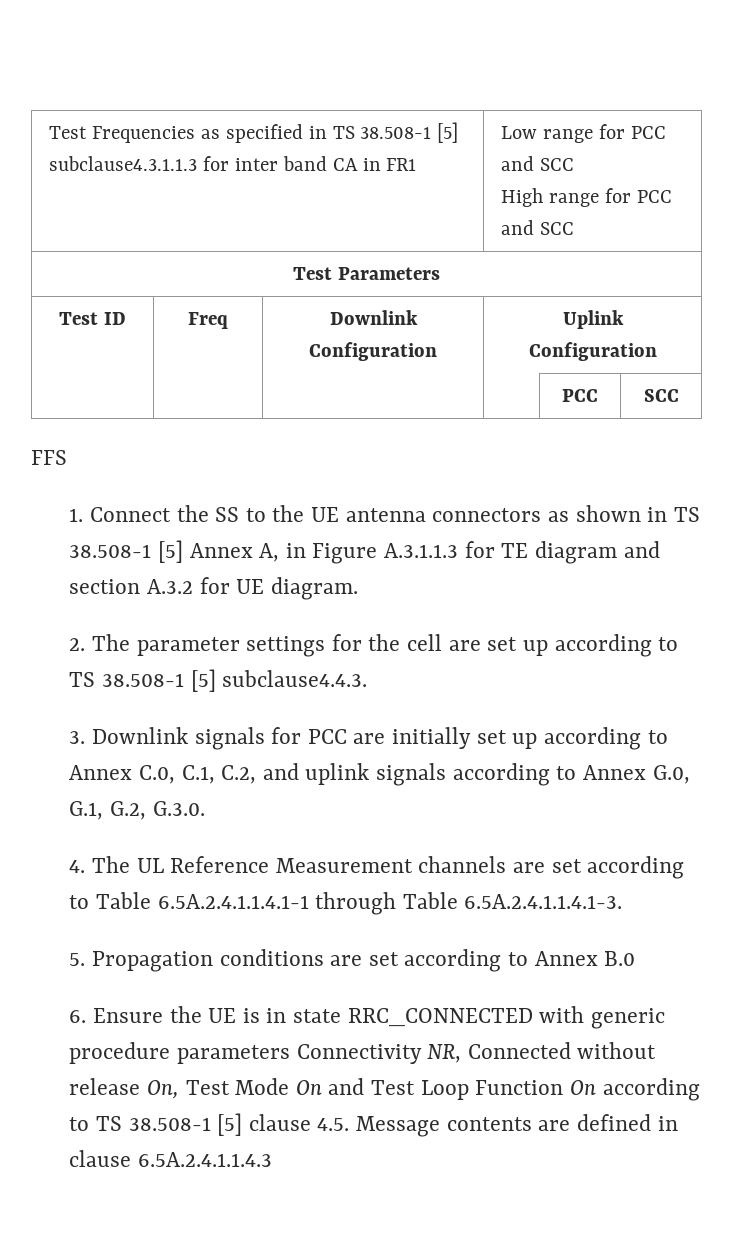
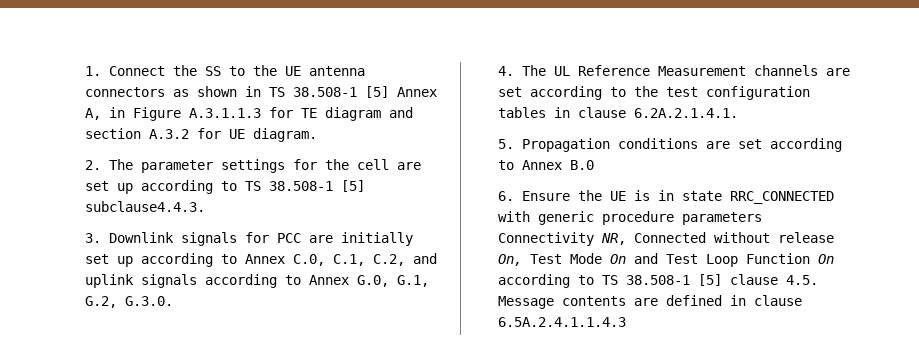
- Test Frequencies as specified in TS 38.508-1 [5] subclause4.3.1.1.3 for inter band CA in FR1 | Low range for PCC and SCC
- High range for PCC and SCC
- Test Parameters
- Test ID | Freq | Downlink Configuration | Uplink Configuration
- | | | | PCC | SCC
- FFS
- 4. The UL Reference Measurement channels are set according to Table 6.5A.2.4.1.1.4.1-1 through Table 6.5A.2.4.1.1.4.1-3.
+ 4. The UL Reference Measurement channels are set according to the test configuration tables in clause 6.2A.2.1.4.1.

